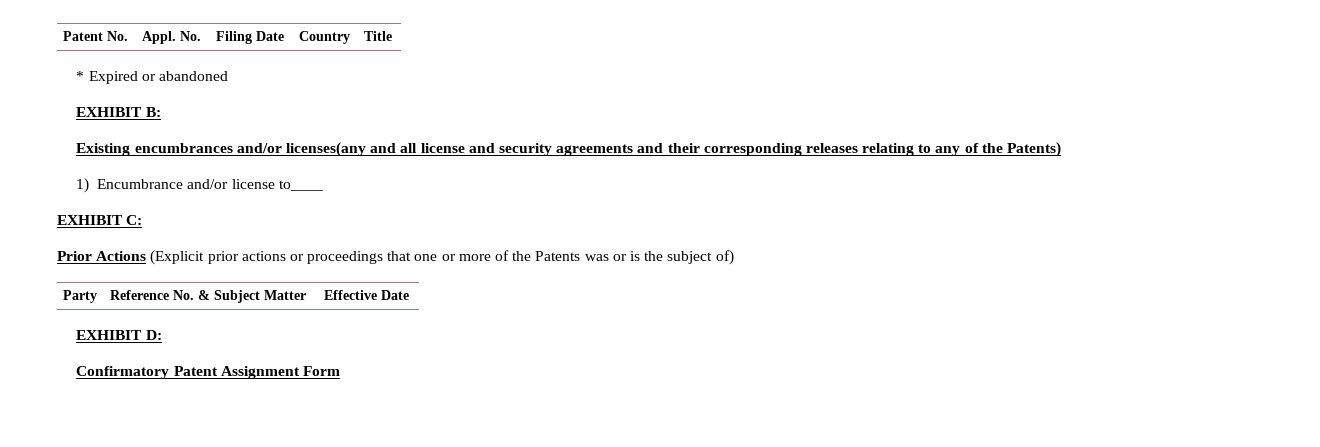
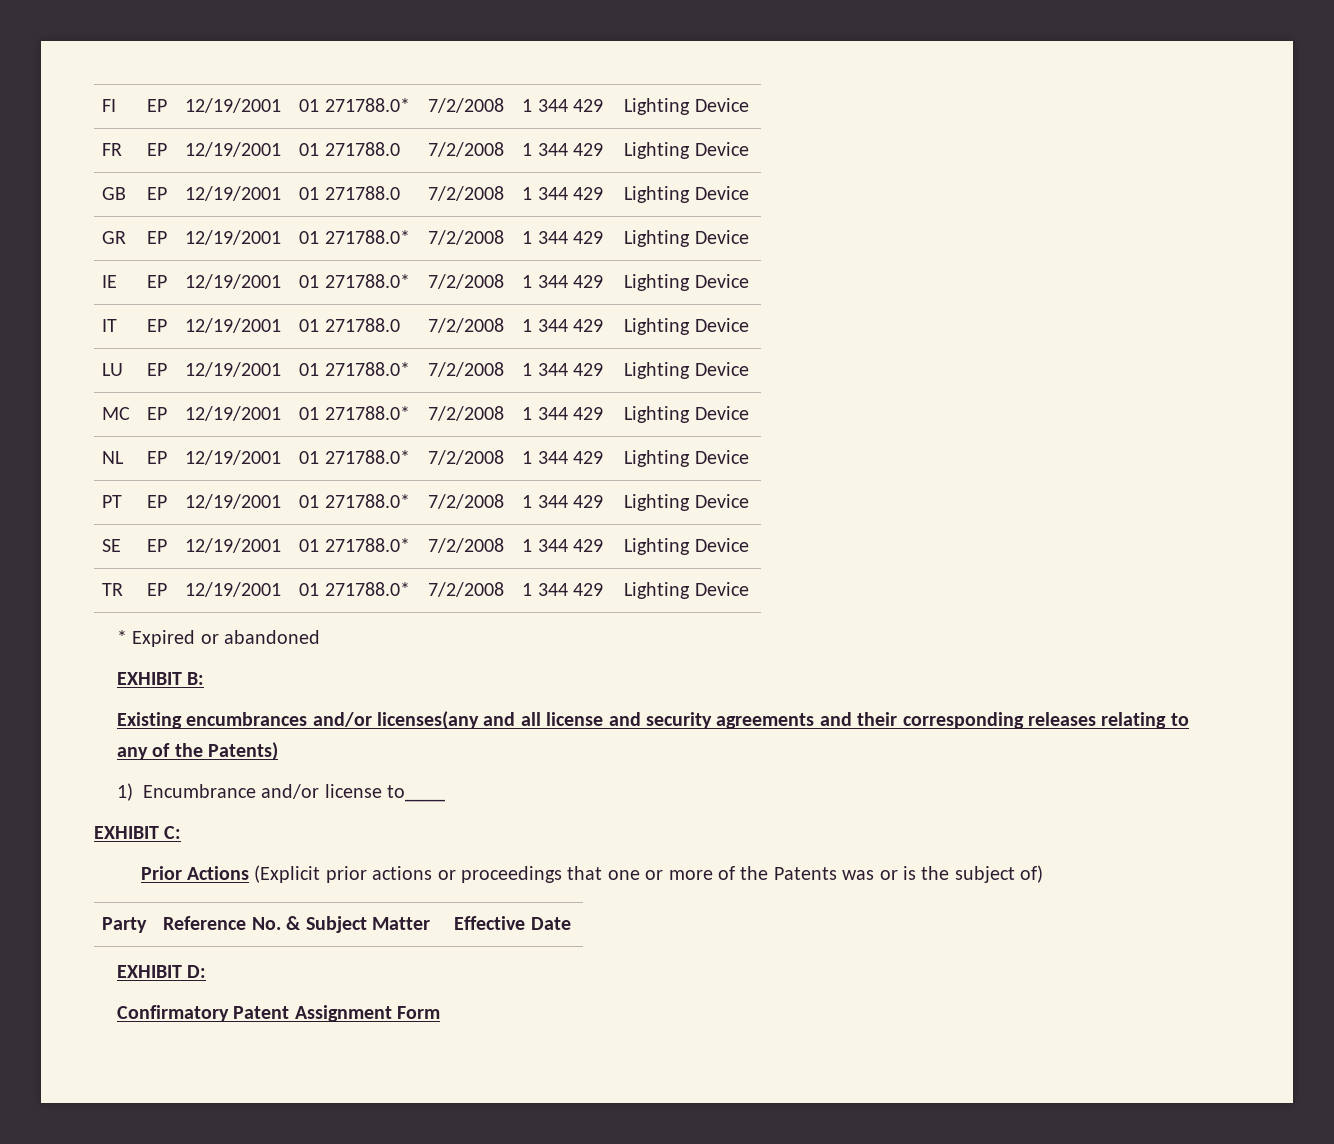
- Patent No. | Appl. No. | Filing Date | Country | Title
+ FI | EP | 12/19/2001 | 01 271788.0* | 7/2/2008 | 1 344 429 | Lighting Device
+ FR | EP | 12/19/2001 | 01 271788.0 | 7/2/2008 | 1 344 429 | Lighting Device
+ GB | EP | 12/19/2001 | 01 271788.0 | 7/2/2008 | 1 344 429 | Lighting Device
+ GR | EP | 12/19/2001 | 01 271788.0* | 7/2/2008 | 1 344 429 | Lighting Device
+ IE | EP | 12/19/2001 | 01 271788.0* | 7/2/2008 | 1 344 429 | Lighting Device
+ IT | EP | 12/19/2001 | 01 271788.0 | 7/2/2008 | 1 344 429 | Lighting Device
+ LU | EP | 12/19/2001 | 01 271788.0* | 7/2/2008 | 1 344 429 | Lighting Device
+ MC | EP | 12/19/2001 | 01 271788.0* | 7/2/2008 | 1 344 429 | Lighting Device
+ NL | EP | 12/19/2001 | 01 271788.0* | 7/2/2008 | 1 344 429 | Lighting Device
+ PT | EP | 12/19/2001 | 01 271788.0* | 7/2/2008 | 1 344 429 | Lighting Device
+ SE | EP | 12/19/2001 | 01 271788.0* | 7/2/2008 | 1 344 429 | Lighting Device
+ TR | EP | 12/19/2001 | 01 271788.0* | 7/2/2008 | 1 344 429 | Lighting Device

